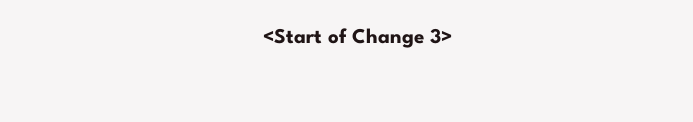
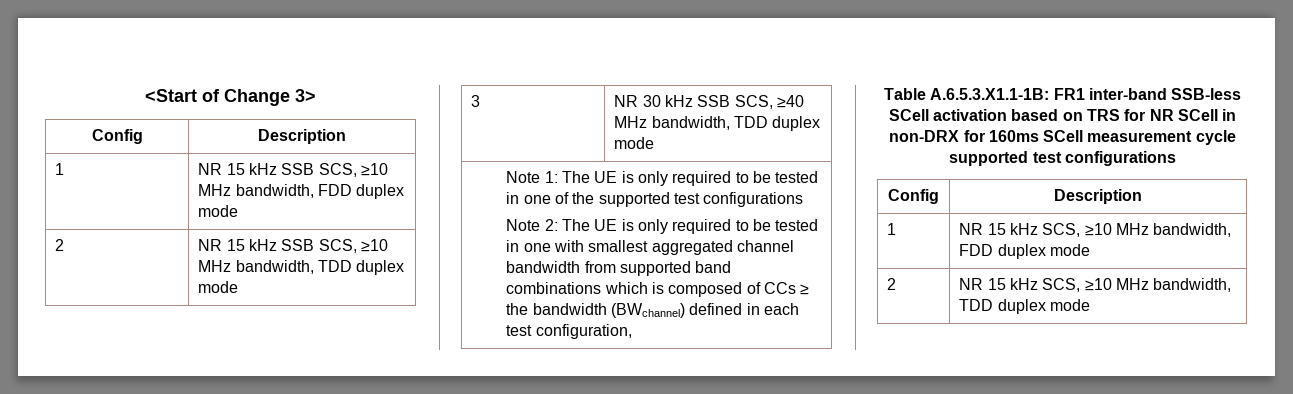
  <Start of Change 3>
+ Config | Description
+ 1 | NR 15 kHz SSB SCS, ≥10 MHz bandwidth, FDD duplex mode
+ 2 | NR 15 kHz SSB SCS, ≥10 MHz bandwidth, TDD duplex mode
+ 3 | NR 30 kHz SSB SCS, ≥40 MHz bandwidth, TDD duplex mode
+ Note 1: The UE is only required to be tested in one of the supported test configurations
+ Note 2: The UE is only required to be tested in one with smallest aggregated channel bandwidth from supported band combinations which is composed of CCs ≥ the bandwidth (BWchannel) defined in each test configuration,
+ Table A.6.5.3.X1.1-1B: FR1 inter-band SSB-less SCell activation based on TRS for NR SCell in non-DRX for 160ms SCell measurement cycle supported test configurations
+ Config | Description
+ 1 | NR 15 kHz SCS, ≥10 MHz bandwidth, FDD duplex mode
+ 2 | NR 15 kHz SCS, ≥10 MHz bandwidth, TDD duplex mode

